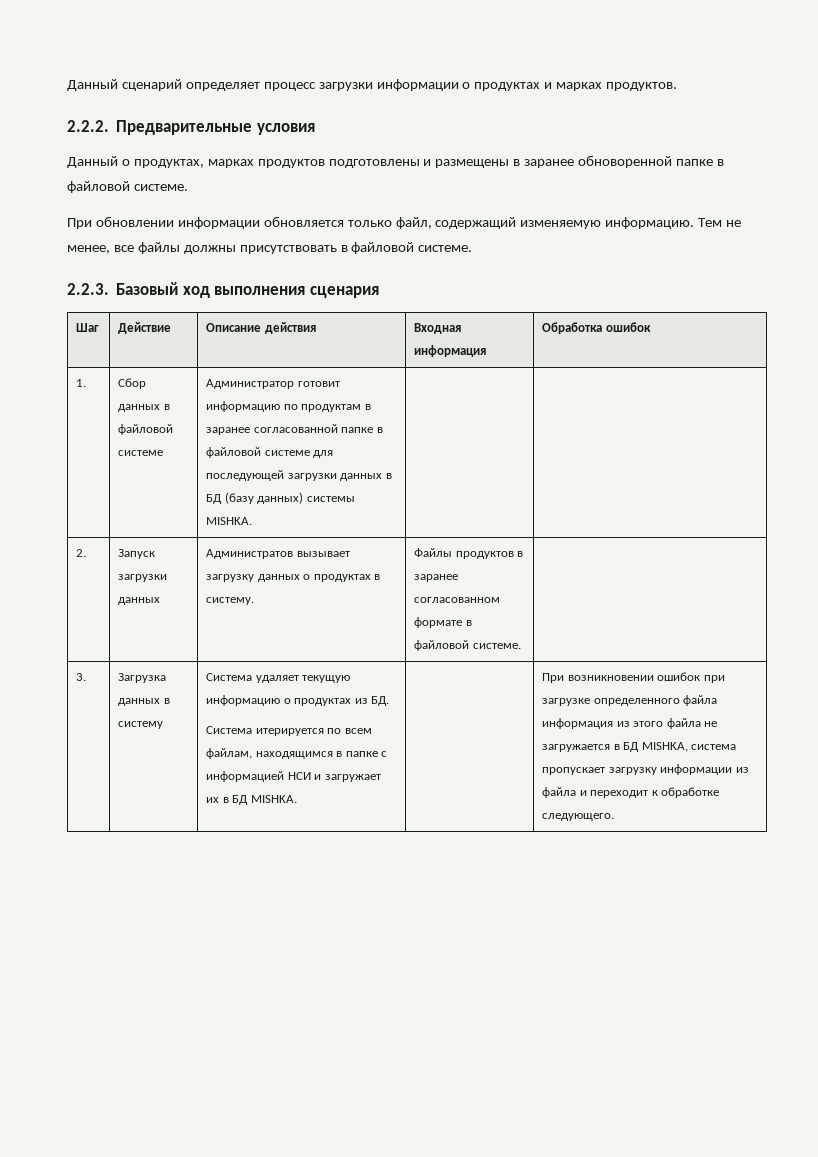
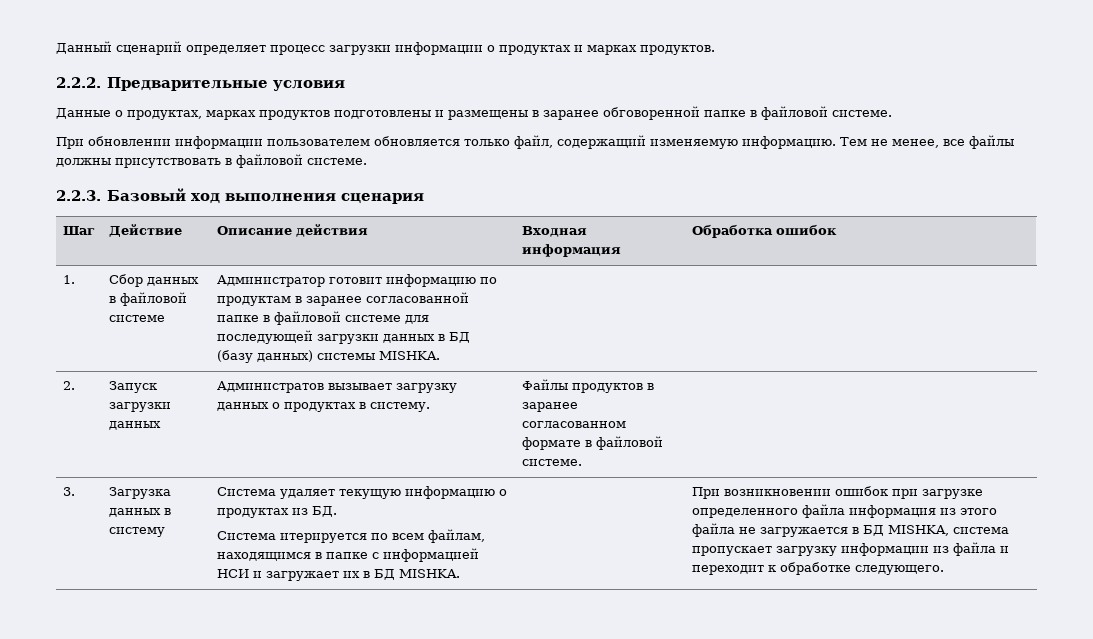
- Данный о продуктах, марках продуктов подготовлены и размещены в заранее обноворенной папке в файловой системе.
+ Данные о продуктах, марках продуктов подготовлены и размещены в заранее обговоренной папке в файловой системе.
- При обновлении информации обновляется только файл, содержащий изменяемую информацию.
+ При обновлении информации пользователем обновляется только файл, содержащий изменяемую информацию.

